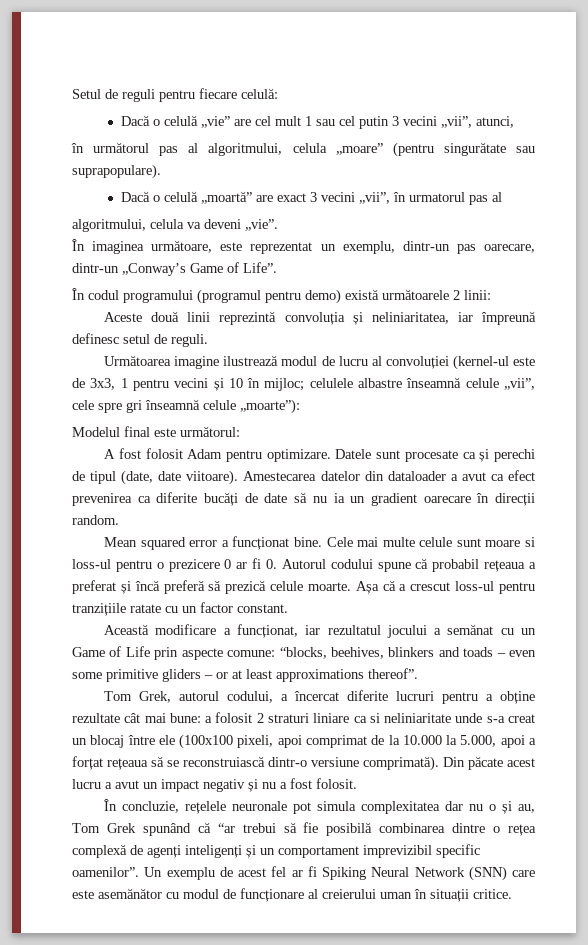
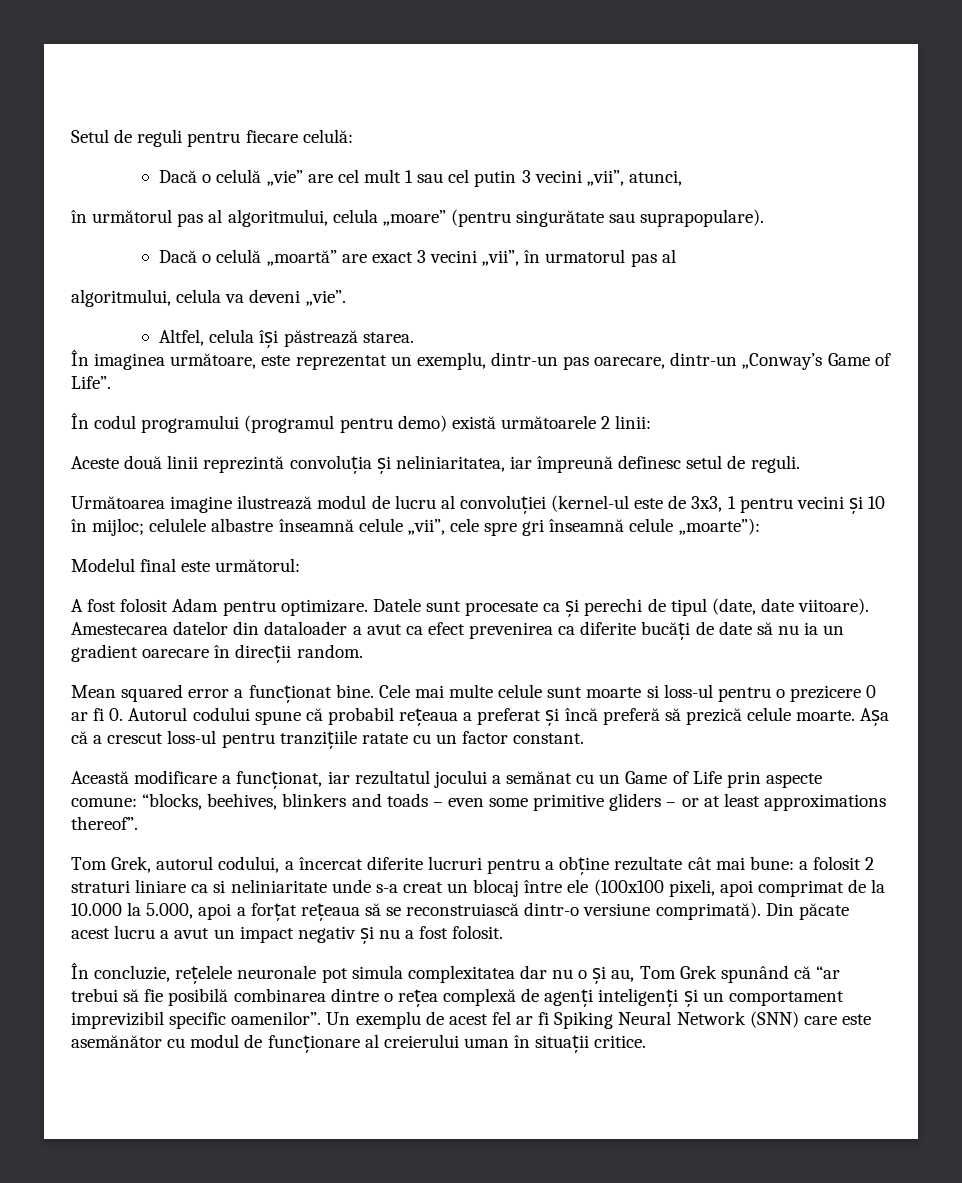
+ Altfel, celula își păstrează starea.
- Cele mai multe celule sunt moare si loss-ul pentru o prezicere 0 ar fi 0. Autorul codului spune că probabil rețeaua a preferat și încă preferă să prezică celule moarte.
+ Cele mai multe celule sunt moarte si loss-ul pentru o prezicere 0 ar fi 0. Autorul codului spune că probabil rețeaua a preferat și încă preferă să prezică celule moarte.

